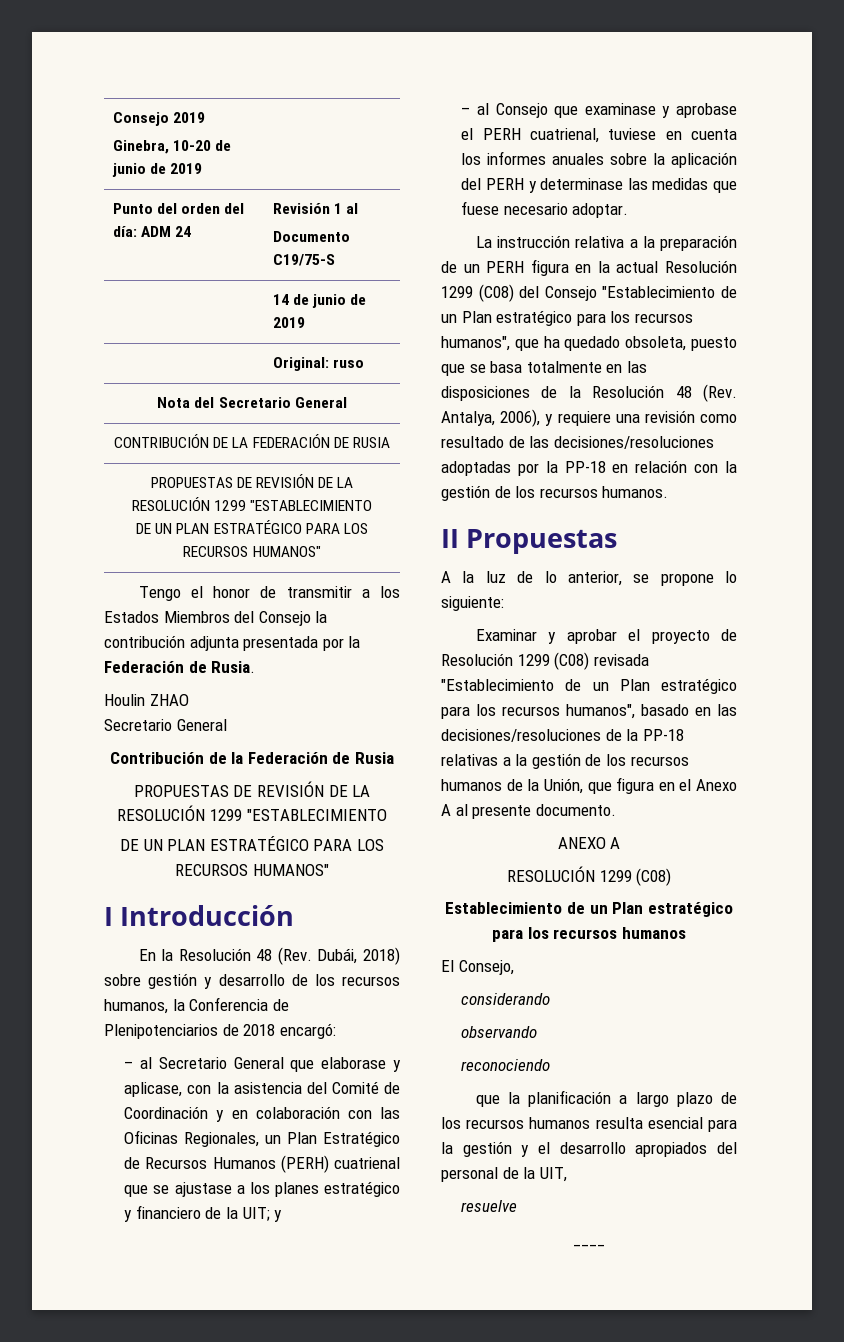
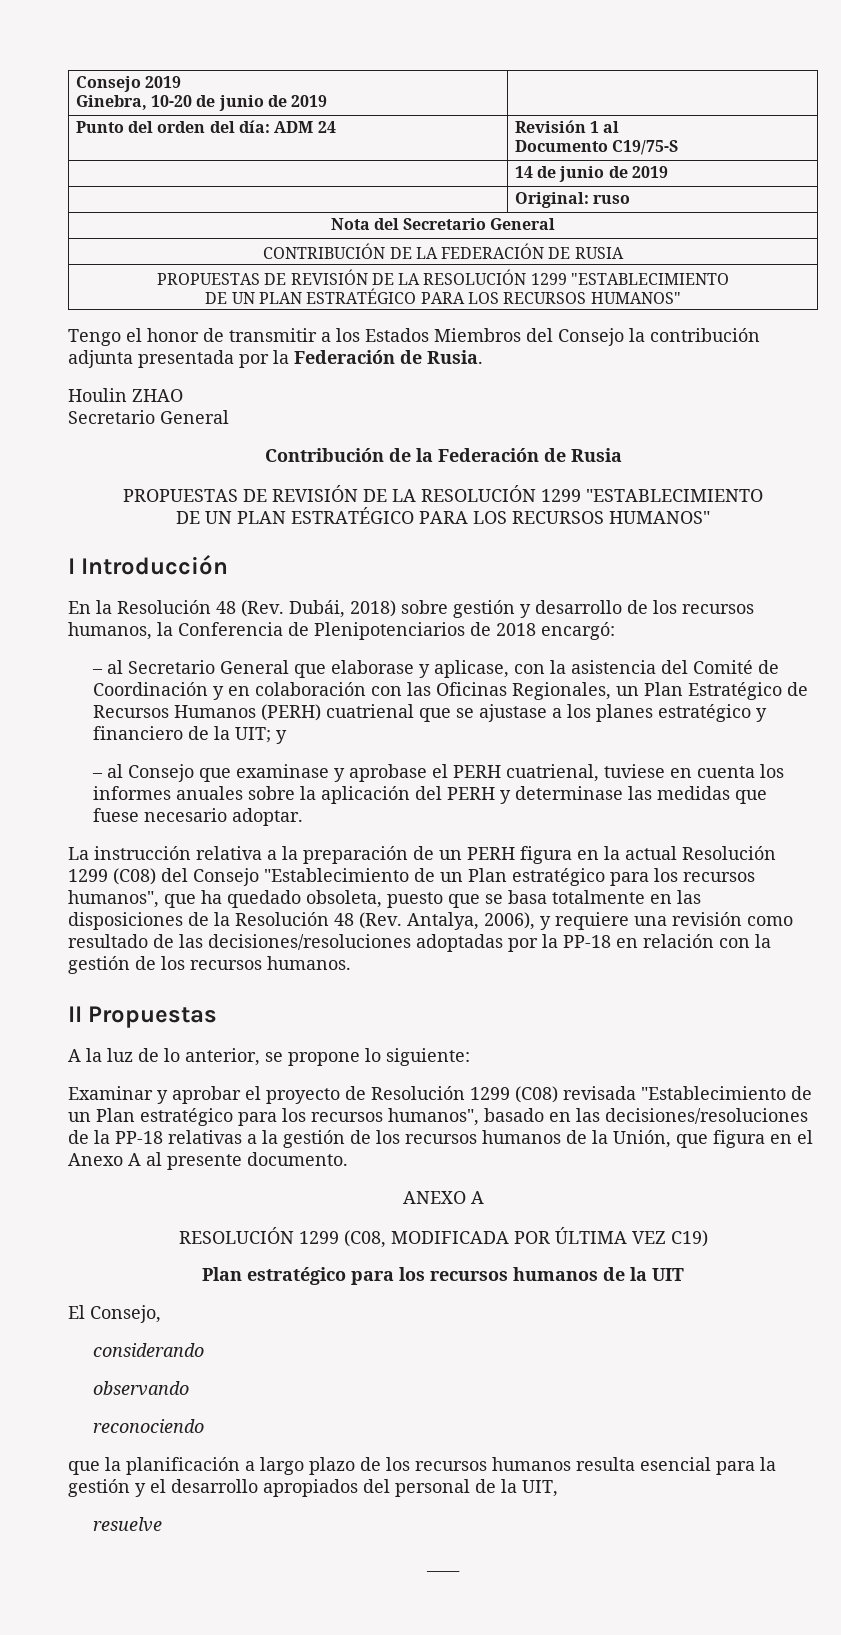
- RESOLUCIÓN 1299 (C08)
- Establecimiento de un Plan estratégico para los recursos humanos
+ RESOLUCIÓN 1299 (C08, MODIFICADA POR ÚLTIMA VEZ C19)
+ Plan estratégico para los recursos humanos de la UIT

